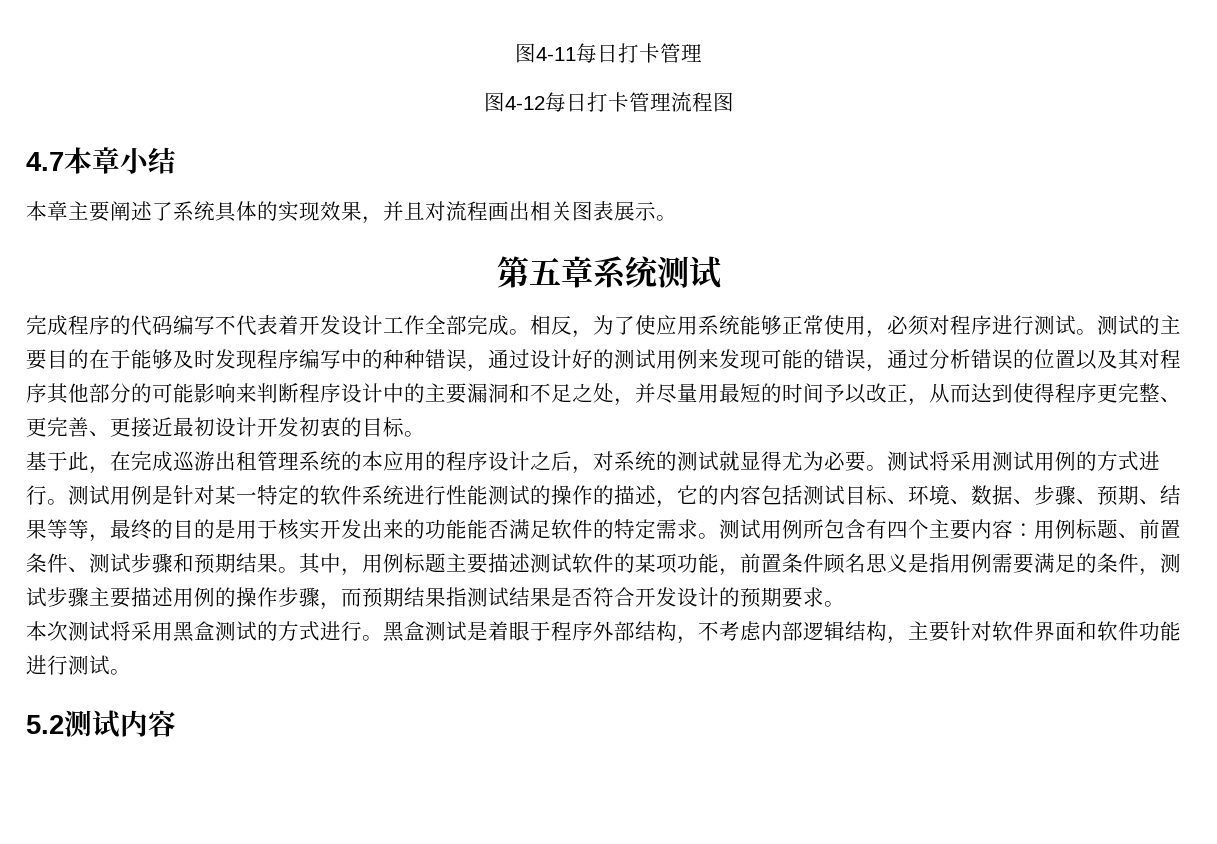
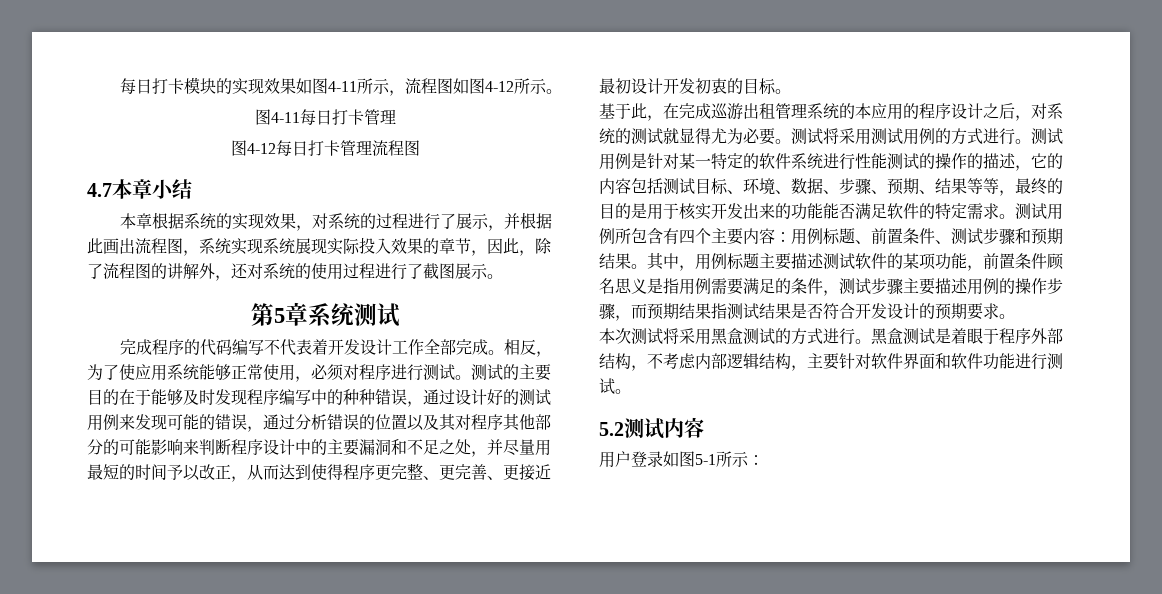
+ 每日打卡模块的实现效果如图4-11所示，流程图如图4-12所示。
- 本章主要阐述了系统具体的实现效果，并且对流程画出相关图表展示。
+ 本章根据系统的实现效果，对系统的过程进行了展示，并根据此画出流程图，系统实现系统展现实际投入效果的章节，因此，除了流程图的讲解外，还对系统的使用过程进行了截图展示。
- 第五章系统测试
+ 第5章系统测试
+ 用户登录如图5-1所示：

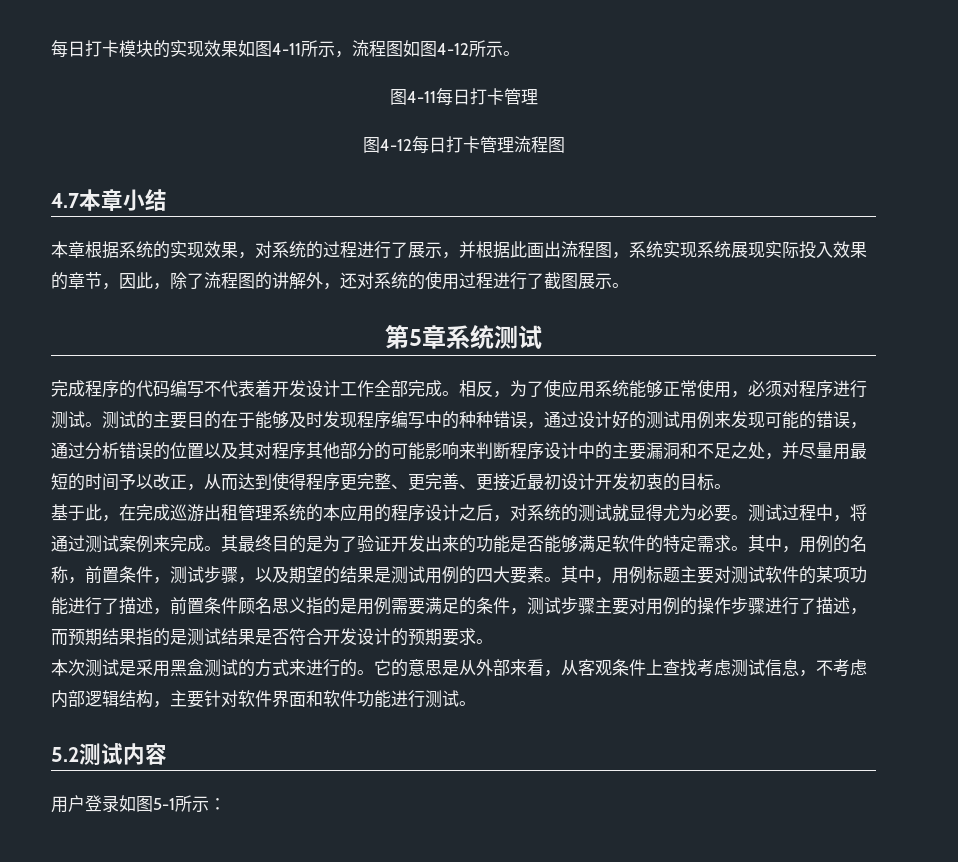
- 测试将采用测试用例的方式进行。测试用例是针对某一特定的软件系统进行性能测试的操作的描述，它的内容包括测试目标、环境、数据、步骤、预期、结果等等，最终的目的是用于核实开发出来的功能能否满足软件的特定需求。
+ 测试过程中，将通过测试案例来完成。其最终目的是为了验证开发出来的功能是否能够满足软件的特定需求。
- 测试用例所包含有四个主要内容：用例标题、前置条件、测试步骤和预期结果。
+ 其中，用例的名称，前置条件，测试步骤，以及期望的结果是测试用例的四大要素。
- 其中，用例标题主要描述测试软件的某项功能，前置条件顾名思义是指用例需要满足的条件，测试步骤主要描述用例的操作步骤，而预期结果指测试结果是否符合开发设计的预期要求。
+ 其中，用例标题主要对测试软件的某项功能进行了描述，前置条件顾名思义指的是用例需要满足的条件，测试步骤主要对用例的操作步骤进行了描述，而预期结果指的是测试结果是否符合开发设计的预期要求。
- 本次测试将采用黑盒测试的方式进行。黑盒测试是着眼于程序外部结构，不考虑内部逻辑结构，主要针对软件界面和软件功能进行测试。
+ 本次测试是采用黑盒测试的方式来进行的。它的意思是从外部来看，从客观条件上查找考虑测试信息，不考虑内部逻辑结构，主要针对软件界面和软件功能进行测试。

